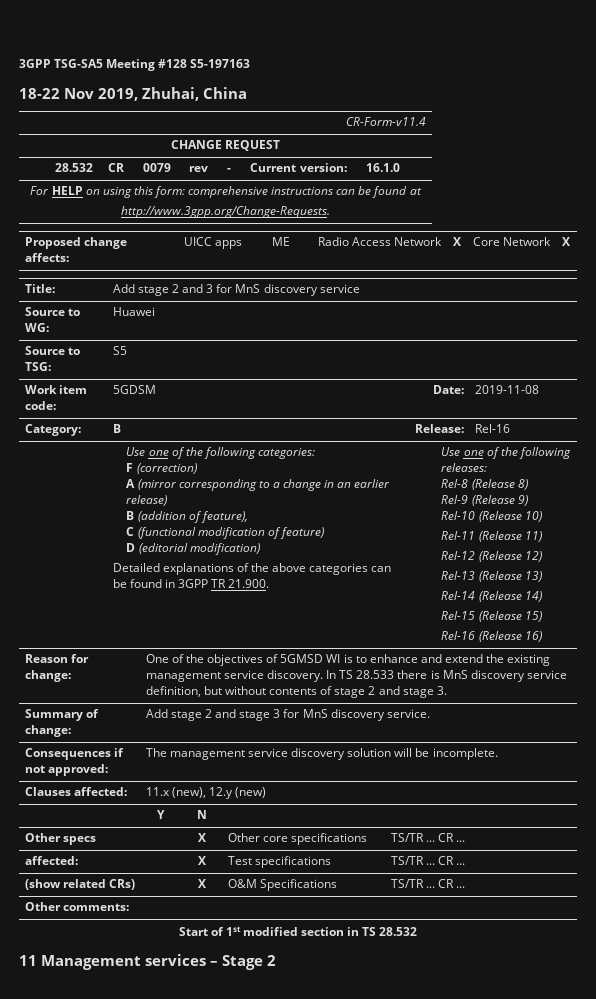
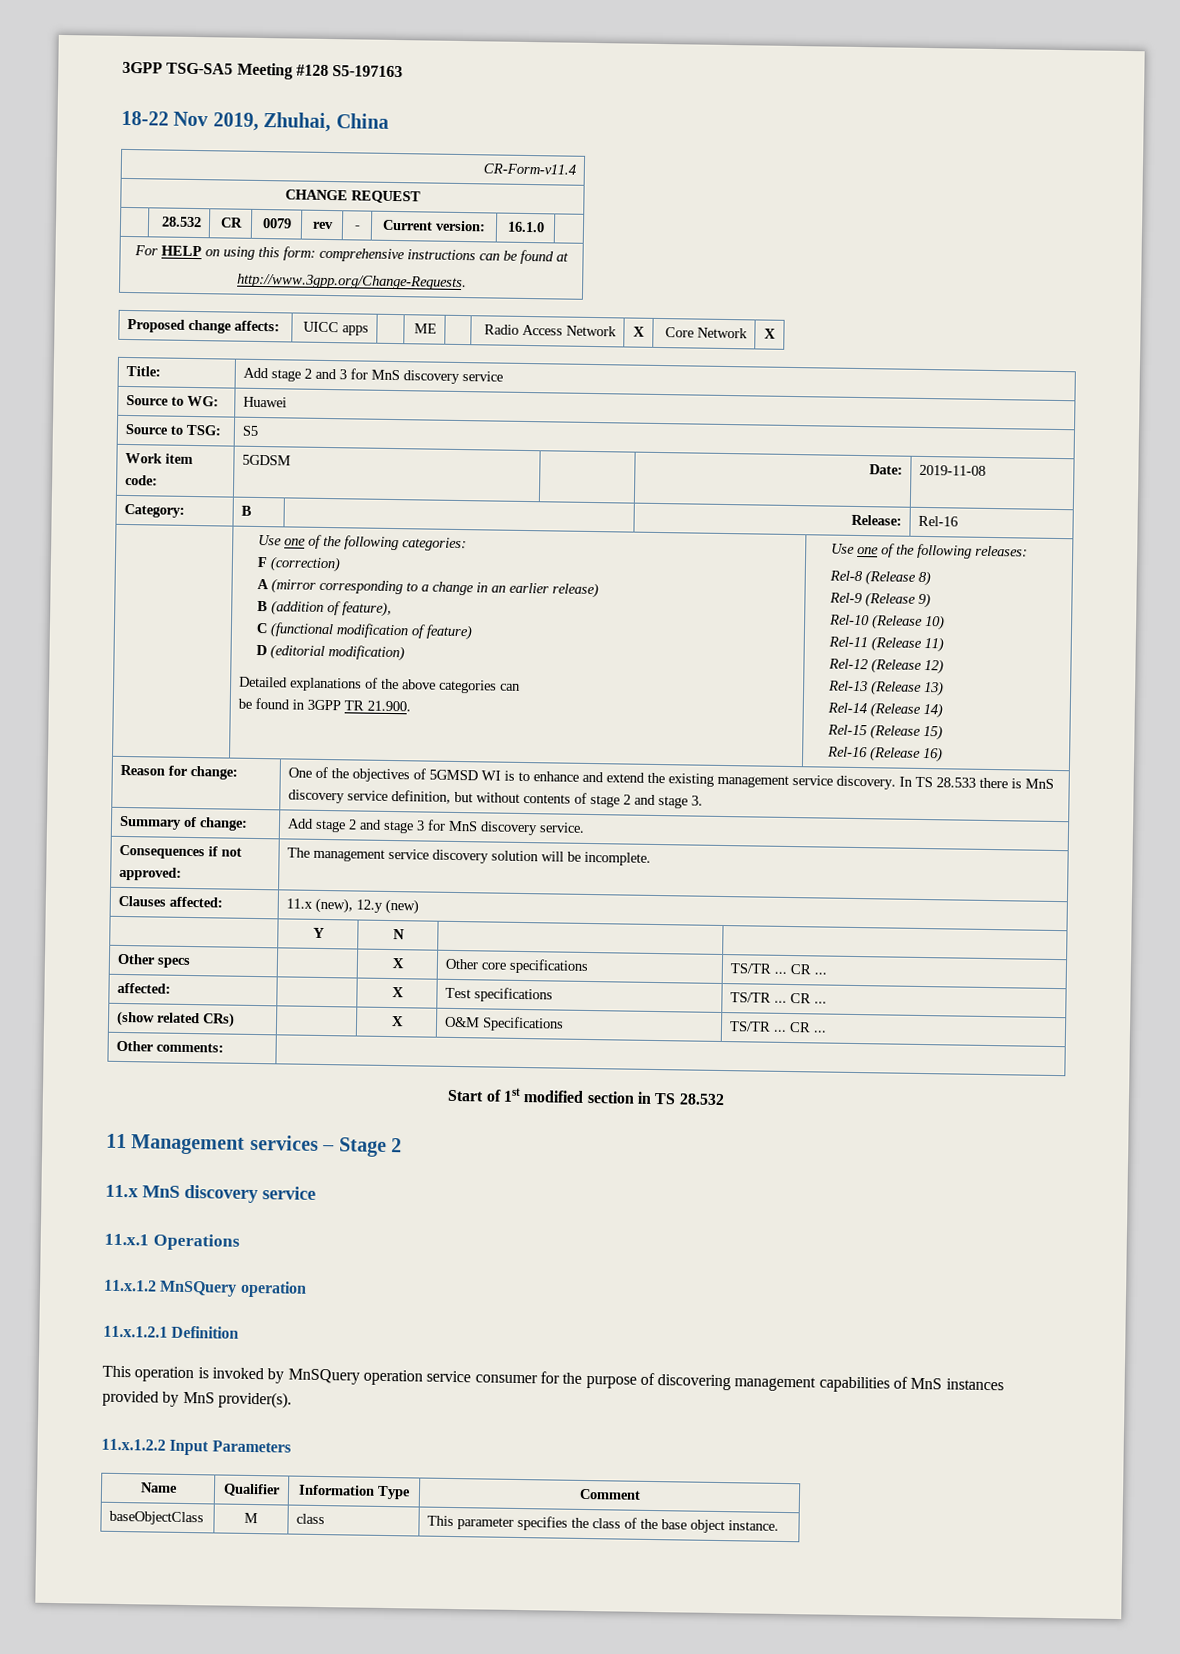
+ 11.x MnS discovery service
+ 11.x.1 Operations
+ 11.x.1.2 MnSQuery operation
+ 11.x.1.2.1 Definition
+ This operation is invoked by MnSQuery operation service consumer for the purpose of discovering management capabilities of MnS instances provided by MnS provider(s).
+ 11.x.1.2.2 Input Parameters
+ Name | Qualifier | Information Type | Comment
+ baseObjectClass | M | class | This parameter specifies the class of the base object instance.

